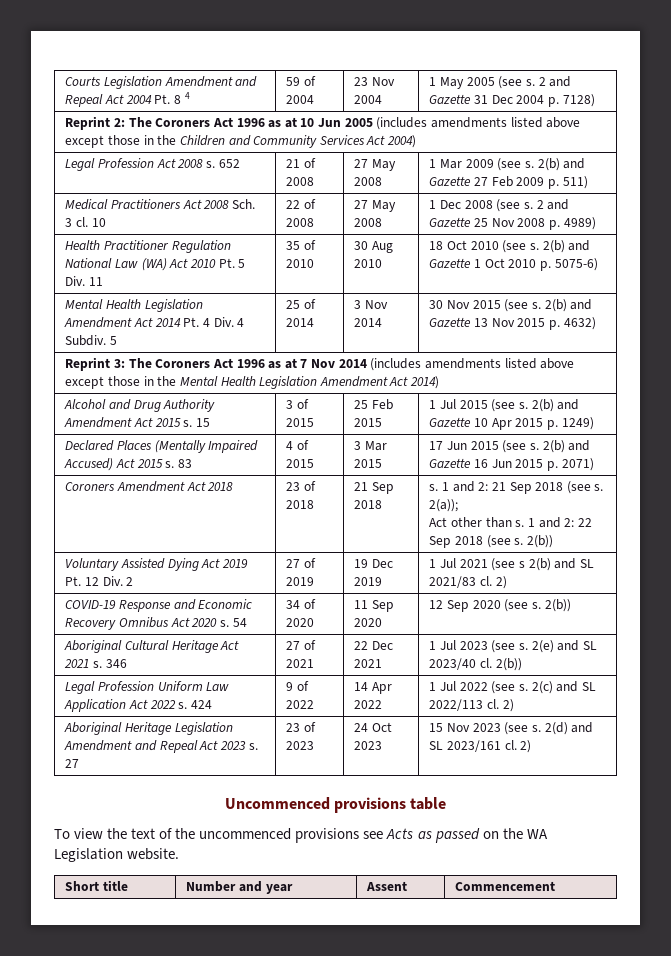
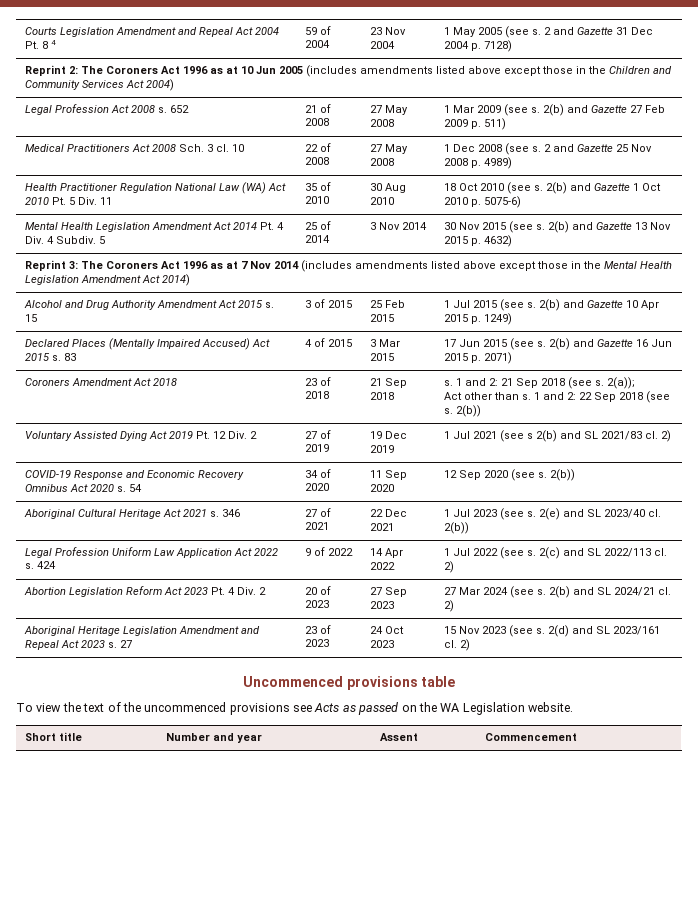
+ Abortion Legislation Reform Act 2023 Pt. 4 Div. 2 | 20 of 2023 | 27 Sep 2023 | 27 Mar 2024 (see s. 2(b) and SL 2024/21 cl. 2)

